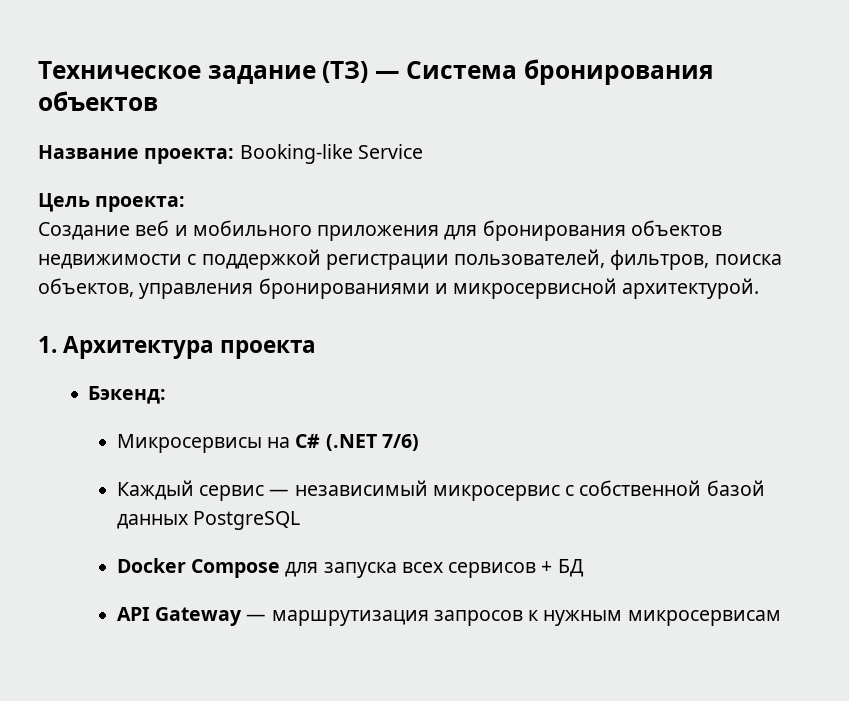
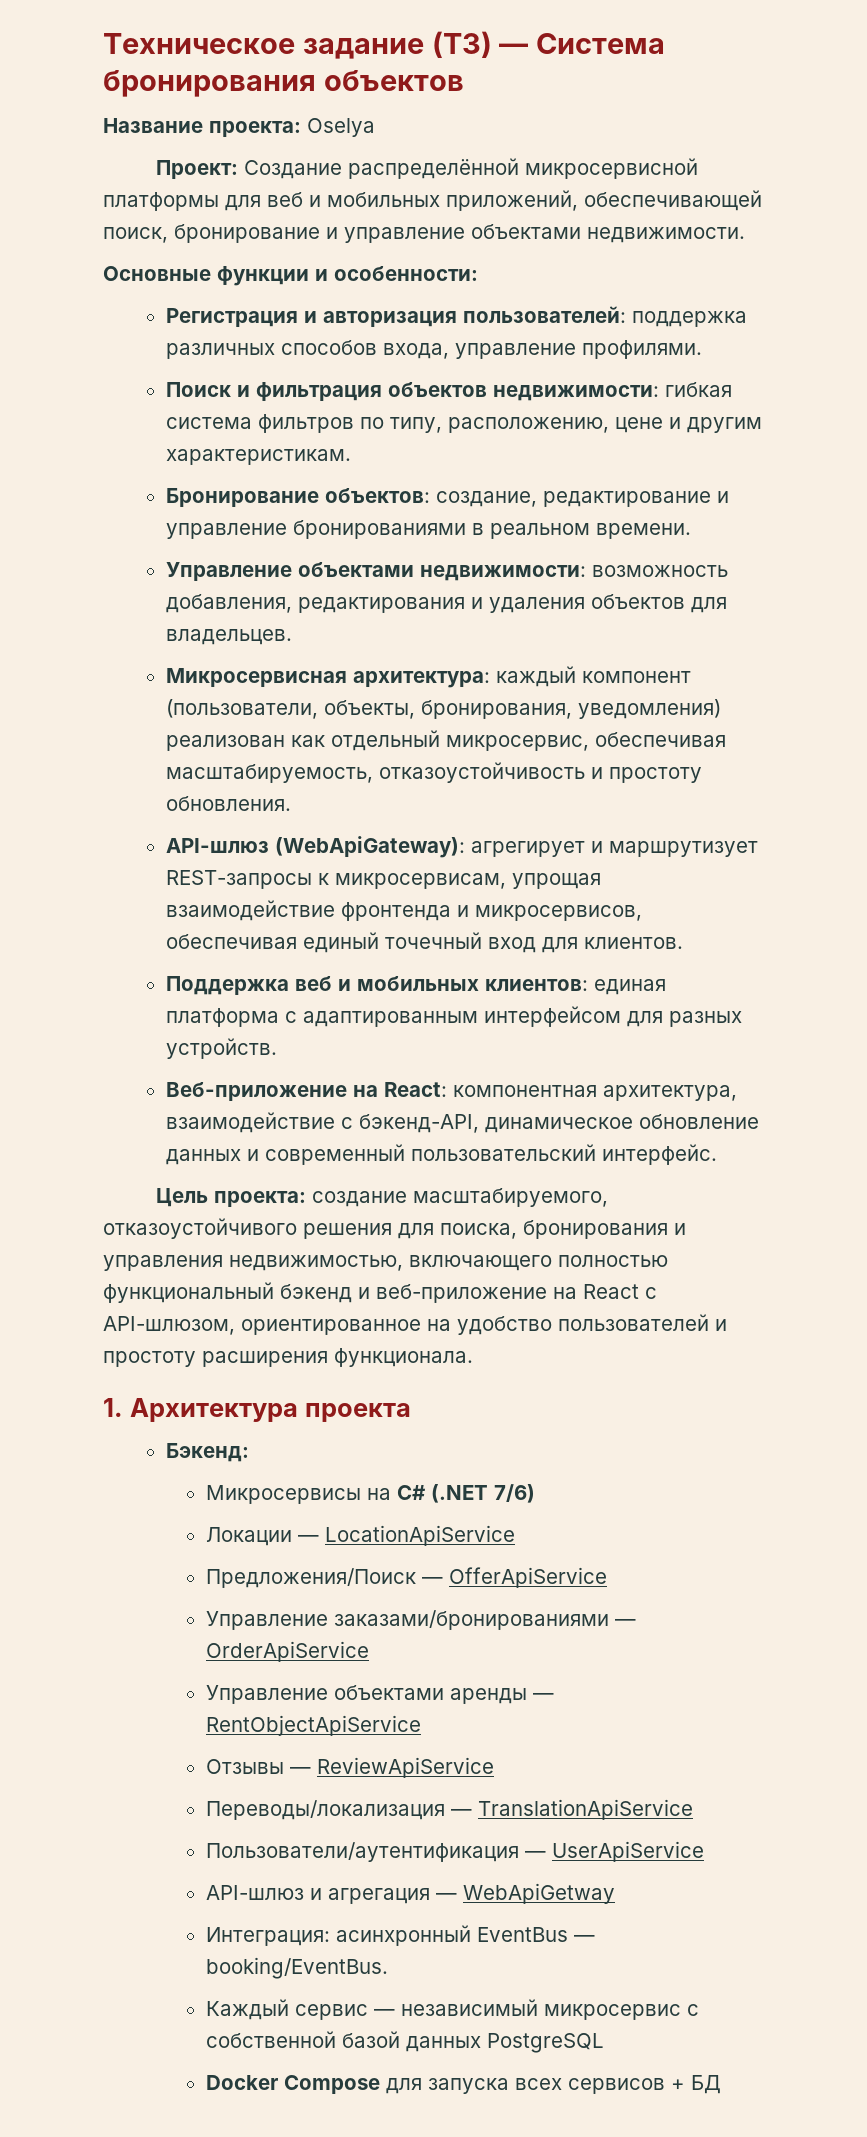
- Название проекта: Booking-like Service
- Цель проекта:
- Создание веб и мобильного приложения для бронирования объектов недвижимости с поддержкой регистрации пользователей, фильтров, поиска объектов, управления бронированиями и микросервисной архитектурой.
+ Название проекта: Oselya
+ Проект: Создание распределённой микросервисной платформы для веб и мобильных приложений, обеспечивающей поиск, бронирование и управление объектами недвижимости.
+ Основные функции и особенности:
+ Регистрация и авторизация пользователей: поддержка различных способов входа, управление профилями.
+ Поиск и фильтрация объектов недвижимости: гибкая система фильтров по типу, расположению, цене и другим характеристикам.
+ Бронирование объектов: создание, редактирование и управление бронированиями в реальном времени.
+ Управление объектами недвижимости: возможность добавления, редактирования и удаления объектов для владельцев.
+ Микросервисная архитектура: каждый компонент (пользователи, объекты, бронирования, уведомления) реализован как отдельный микросервис, обеспечивая масштабируемость, отказоустойчивость и простоту обновления.
+ API-шлюз (WebApiGateway): агрегирует и маршрутизует REST-запросы к микросервисам, упрощая взаимодействие фронтенда и микросервисов, обеспечивая единый точечный вход для клиентов.
+ Поддержка веб и мобильных клиентов: единая платформа с адаптированным интерфейсом для разных устройств.
+ Веб-приложение на React: компонентная архитектура, взаимодействие с бэкенд-API, динамическое обновление данных и современный пользовательский интерфейс.
+ Цель проекта: создание масштабируемого, отказоустойчивого решения для поиска, бронирования и управления недвижимостью, включающего полностью функциональный бэкенд и веб-приложение на React с API-шлюзом, ориентированное на удобство пользователей и простоту расширения функционала.
+ Локации — LocationApiService
+ Предложения/Поиск — OfferApiService
+ Управление заказами/бронированиями — OrderApiService
+ Управление объектами аренды — RentObjectApiService
+ Отзывы — ReviewApiService
+ Переводы/локализация — TranslationApiService
+ Пользователи/аутентификация — UserApiService
+ API-шлюз и агрегация — WebApiGetway
+ Интеграция: асинхронный EventBus — booking/EventBus.
- API Gateway — маршрутизация запросов к нужным микросервисам

